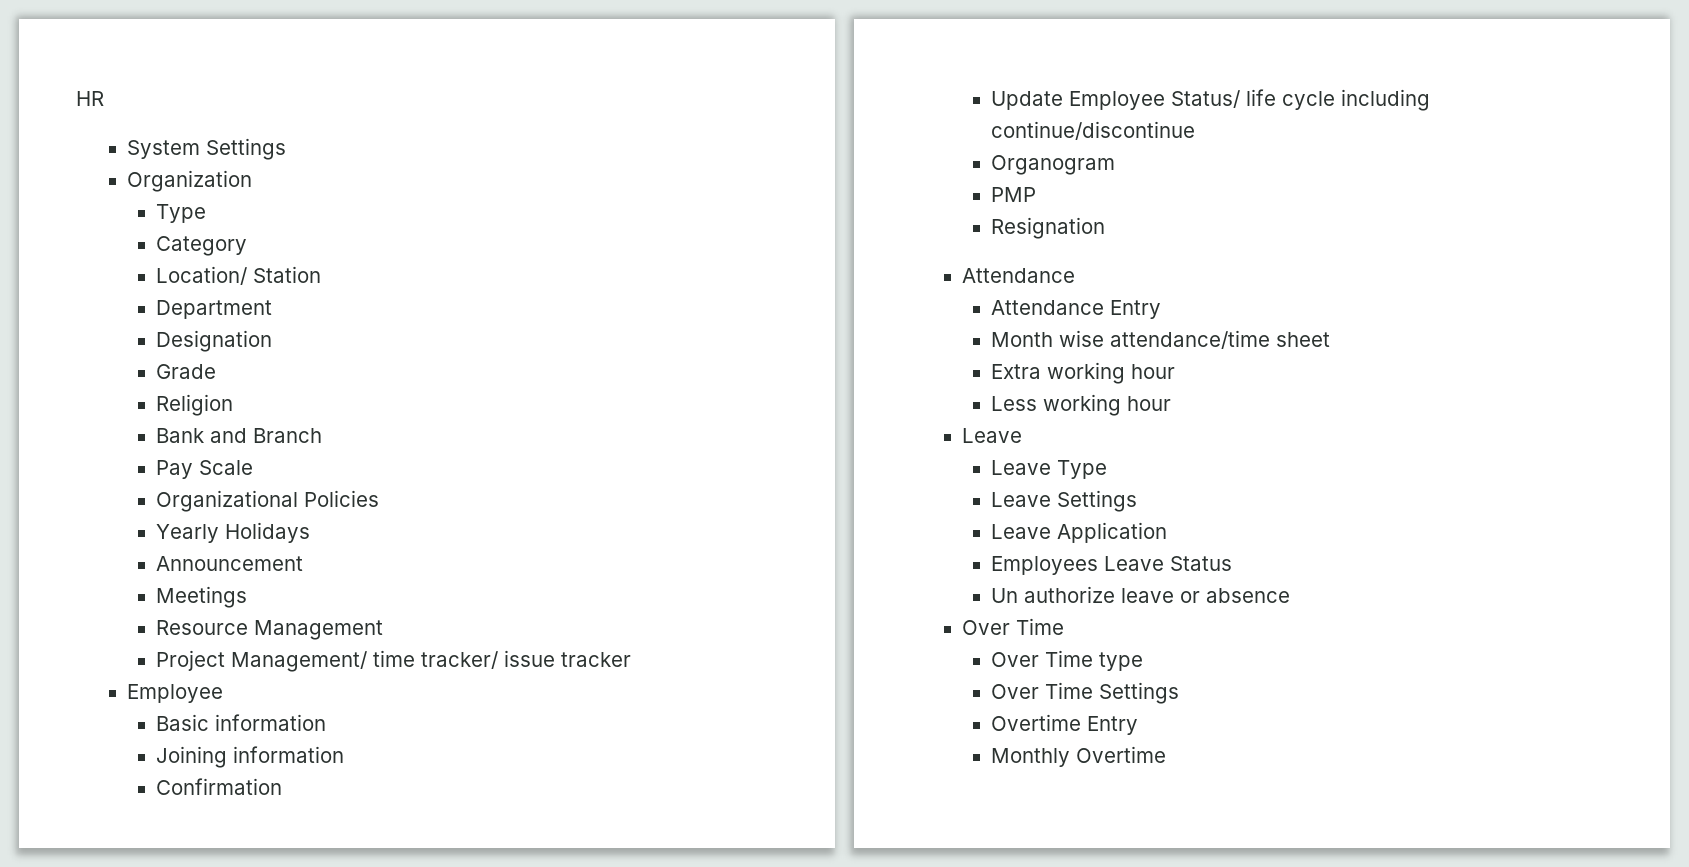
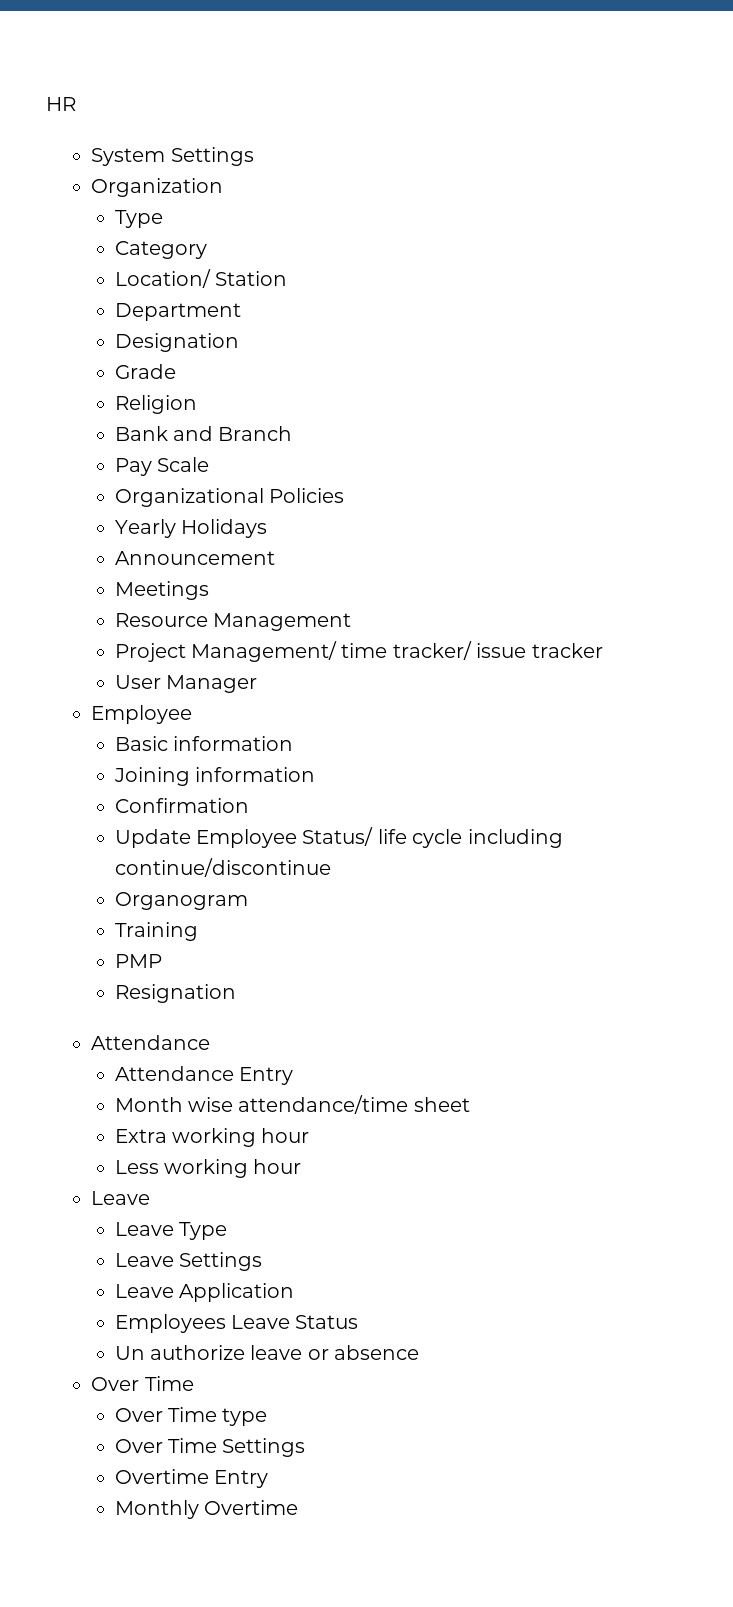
+ User Manager
+ Training

